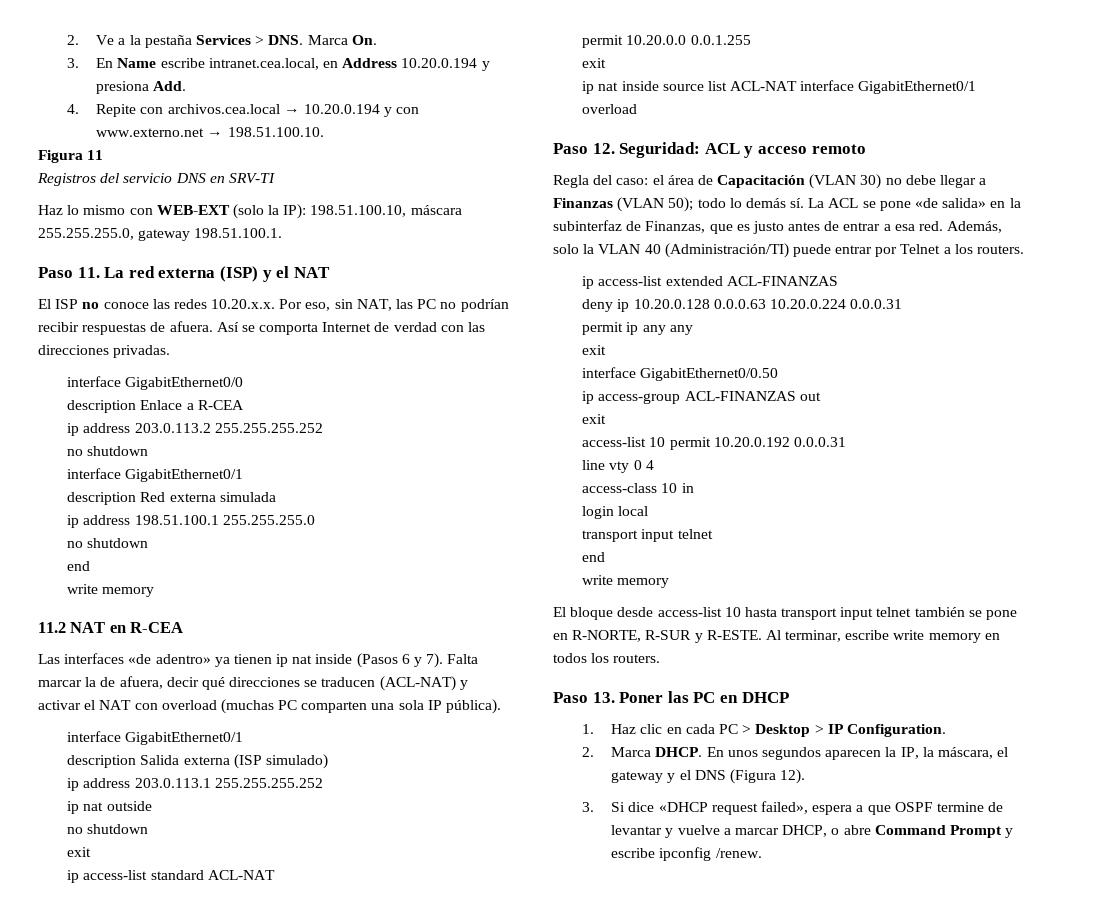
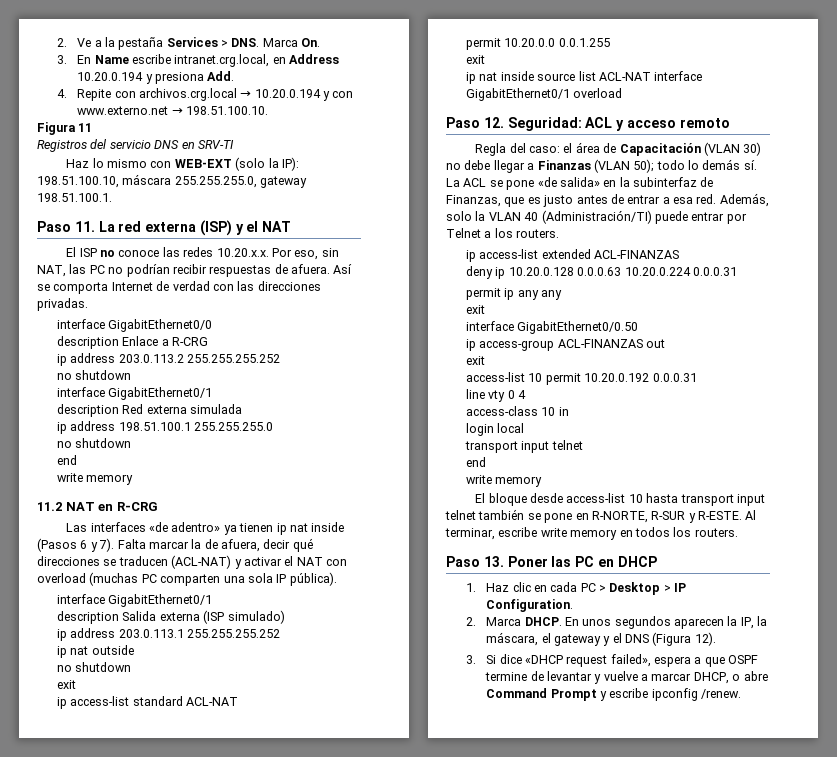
- 3. En Name escribe intranet.cea.local, en Address 10.20.0.194 y presiona Add.
+ 3. En Name escribe intranet.crg.local, en Address 10.20.0.194 y presiona Add.
- 4. Repite con archivos.cea.local → 10.20.0.194 y con www.externo.net → 198.51.100.10.
+ 4. Repite con archivos.crg.local → 10.20.0.194 y con www.externo.net → 198.51.100.10.
- description Enlace a R-CEA
+ description Enlace a R-CRG
- 11.2 NAT en R-CEA
+ 11.2 NAT en R-CRG

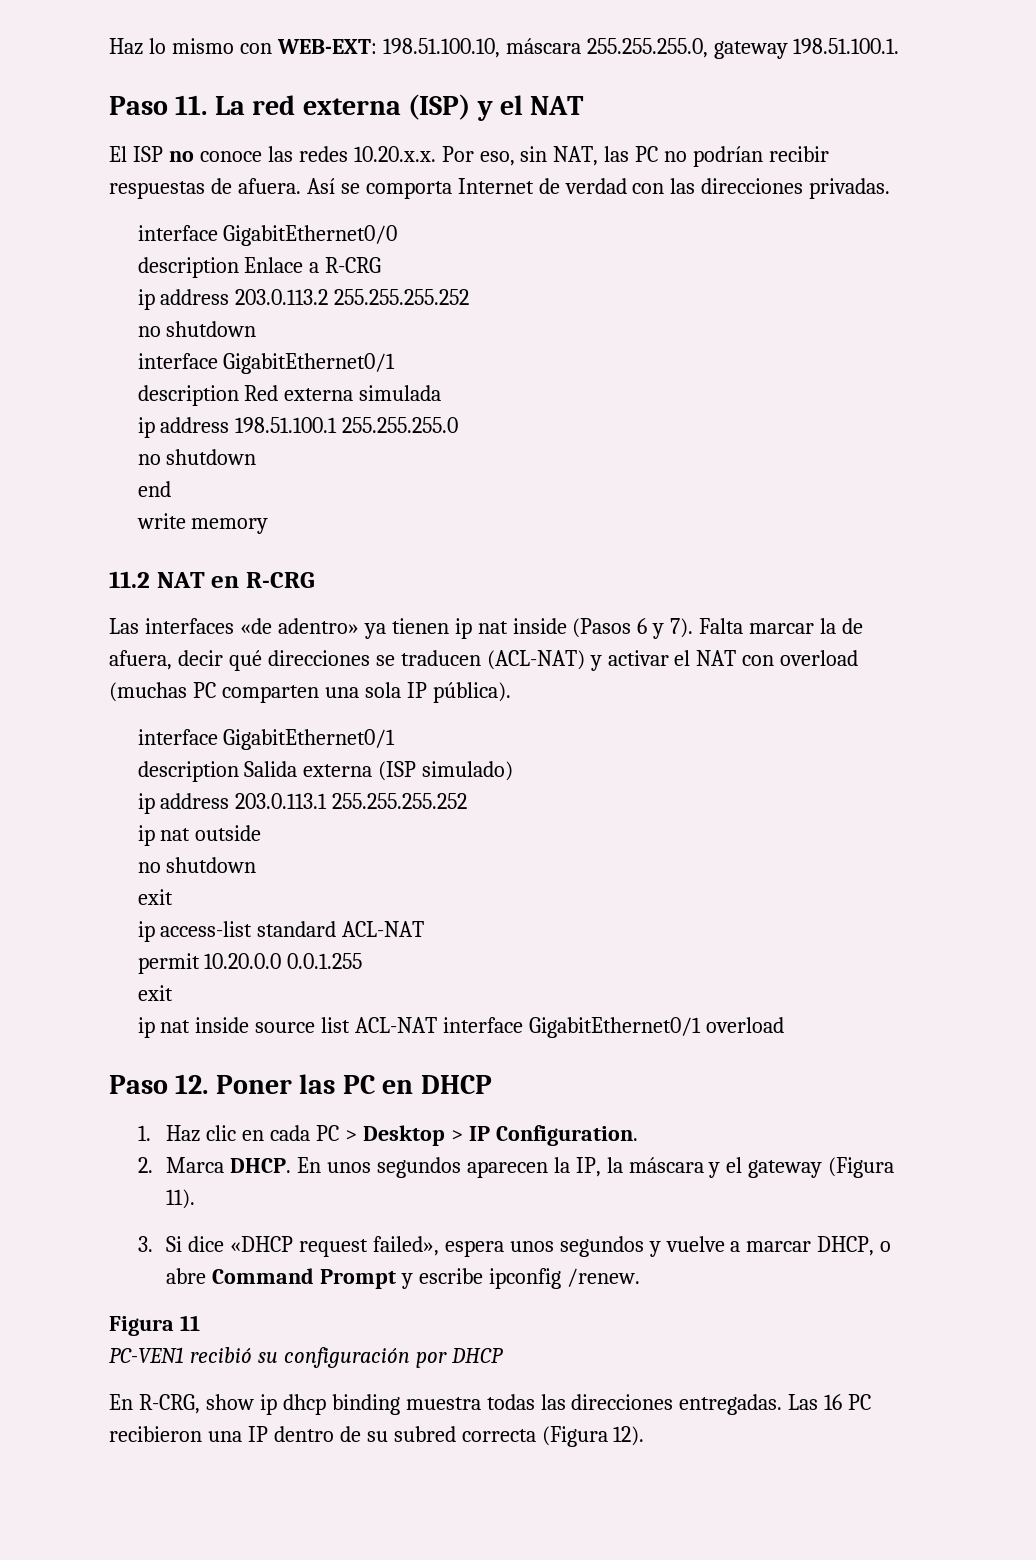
- 2. Ve a la pestaña Services > DNS. Marca On.
- 3. En Name escribe intranet.crg.local, en Address 10.20.0.194 y presiona Add.
- 4. Repite con archivos.crg.local → 10.20.0.194 y con www.externo.net → 198.51.100.10.
- Figura 11
- Registros del servicio DNS en SRV-TI
- Haz lo mismo con WEB-EXT (solo la IP): 198.51.100.10, máscara 255.255.255.0, gateway 198.51.100.1.
+ Haz lo mismo con WEB-EXT: 198.51.100.10, máscara 255.255.255.0, gateway 198.51.100.1.
- Paso 12. Seguridad: ACL y acceso remoto
- Regla del caso: el área de Capacitación (VLAN 30) no debe llegar a Finanzas (VLAN 50); todo lo demás sí. La ACL se pone «de salida» en la subinterfaz de Finanzas, que es justo antes de entrar a esa red. Además, solo la VLAN 40 (Administración/TI) puede entrar por Telnet a los routers.
- ip access-list extended ACL-FINANZAS
- deny ip 10.20.0.128 0.0.0.63 10.20.0.224 0.0.0.31
- permit ip any any
- exit
- interface GigabitEthernet0/0.50
- ip access-group ACL-FINANZAS out
- exit
- access-list 10 permit 10.20.0.192 0.0.0.31
- line vty 0 4
- access-class 10 in
- login local
- transport input telnet
- end
- write memory
- El bloque desde access-list 10 hasta transport input telnet también se pone en R-NORTE, R-SUR y R-ESTE. Al terminar, escribe write memory en todos los routers.
- Paso 13. Poner las PC en DHCP
+ Paso 12. Poner las PC en DHCP
- En unos segundos aparecen la IP, la máscara, el gateway y el DNS (Figura 12).
+ En unos segundos aparecen la IP, la máscara y el gateway (Figura 11).
- 3. Si dice «DHCP request failed», espera a que OSPF termine de levantar y vuelve a marcar DHCP, o abre Command Prompt y escribe ipconfig /renew.
+ 3. Si dice «DHCP request failed», espera unos segundos y vuelve a marcar DHCP, o abre Command Prompt y escribe ipconfig /renew.
+ Figura 11
+ PC-VEN1 recibió su configuración por DHCP
+ En R-CRG, show ip dhcp binding muestra todas las direcciones entregadas. Las 16 PC recibieron una IP dentro de su subred correcta (Figura 12).

